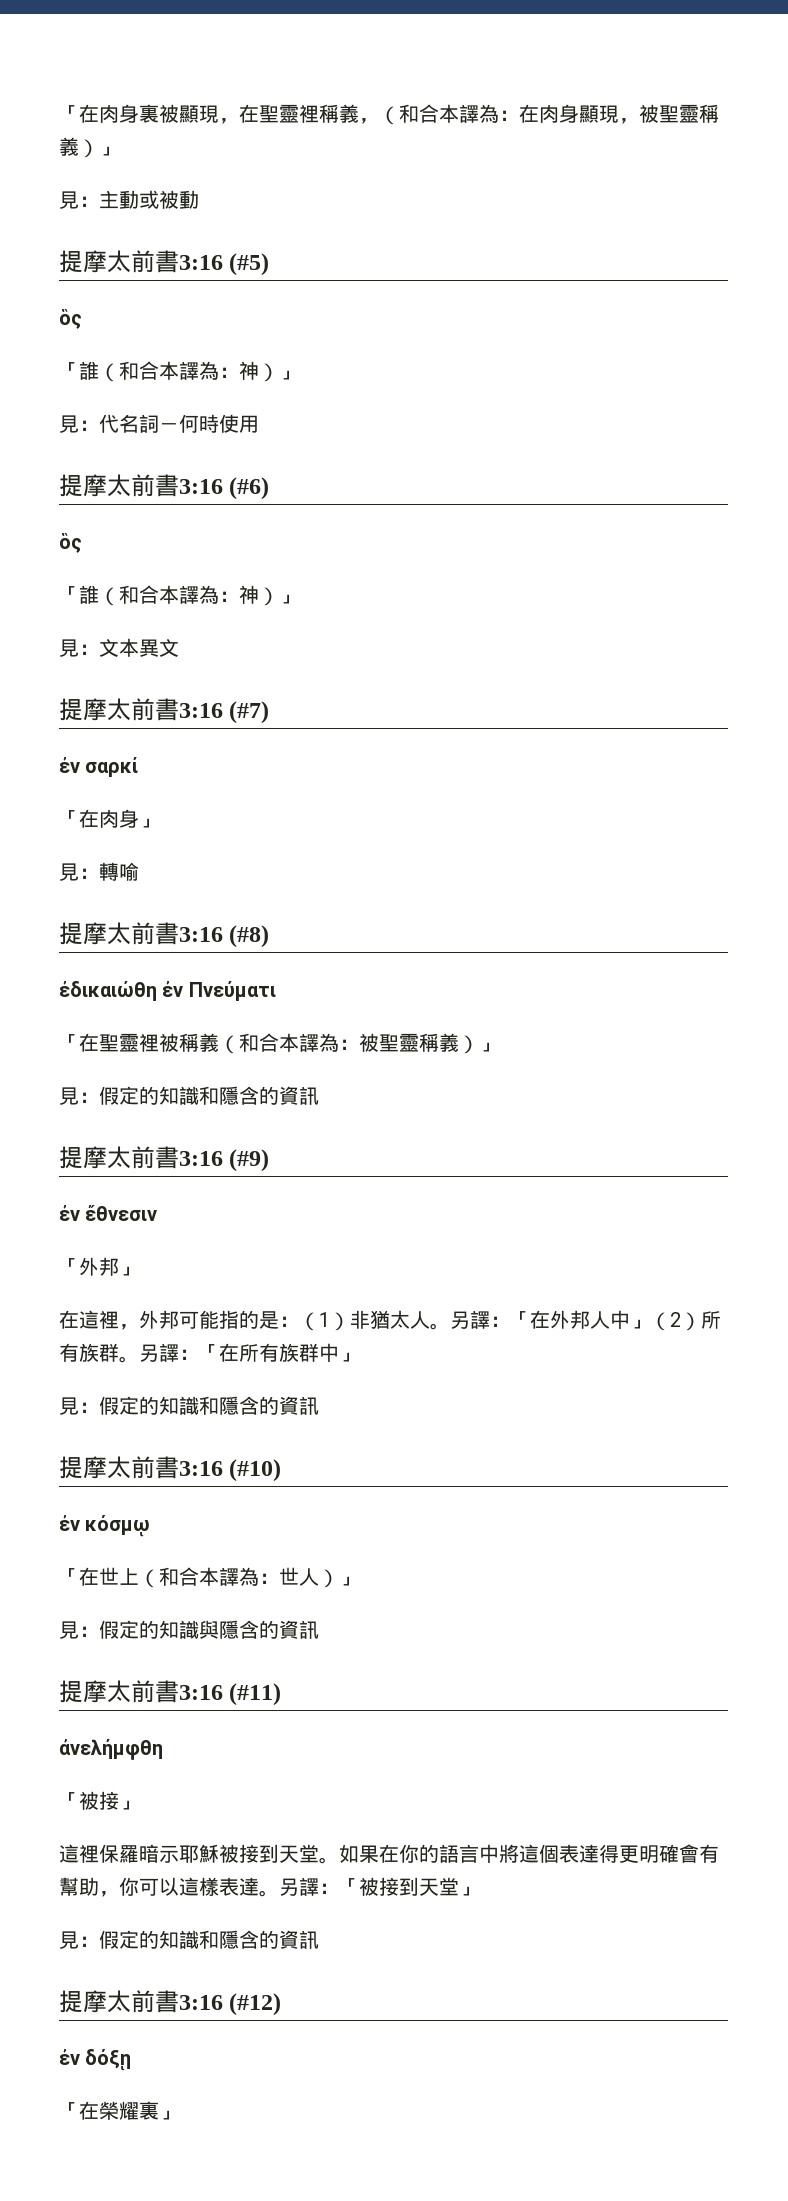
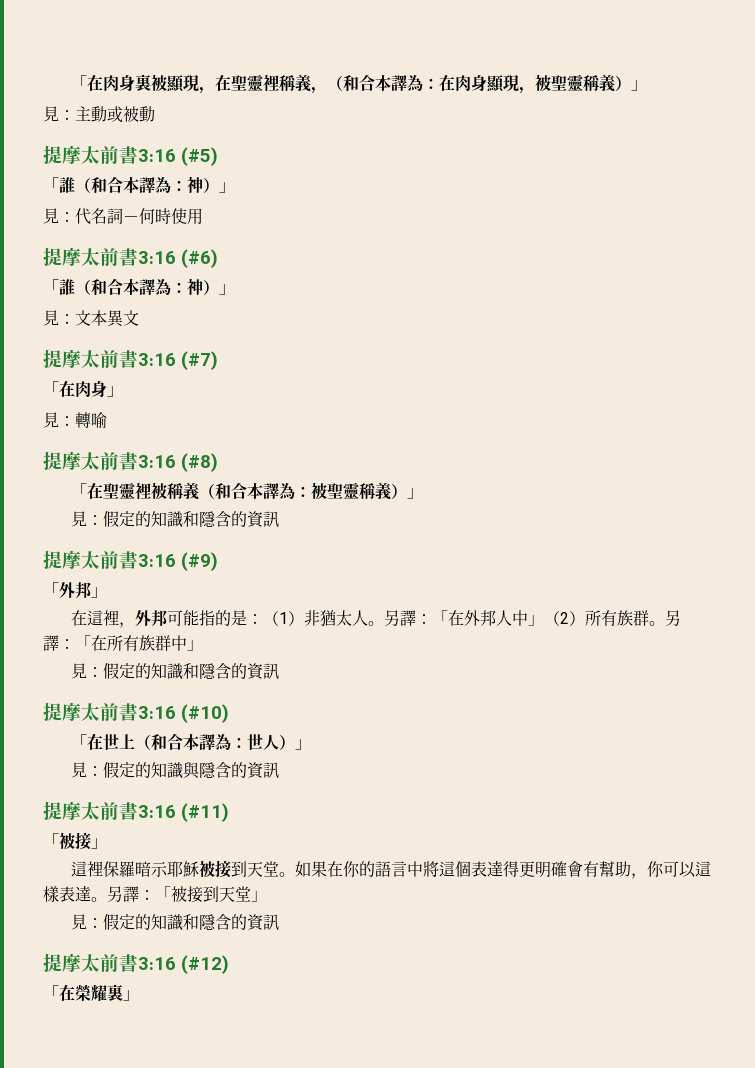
  提摩太前書3:16 (#5)
- ὃς
  提摩太前書3:16 (#6)
- ὃς
- ἐν σαρκί
- ἐδικαιώθη ἐν Πνεύματι
- ἐν ἔθνεσιν
- ἐν κόσμῳ
- ἀνελήμφθη
- ἐν δόξῃ

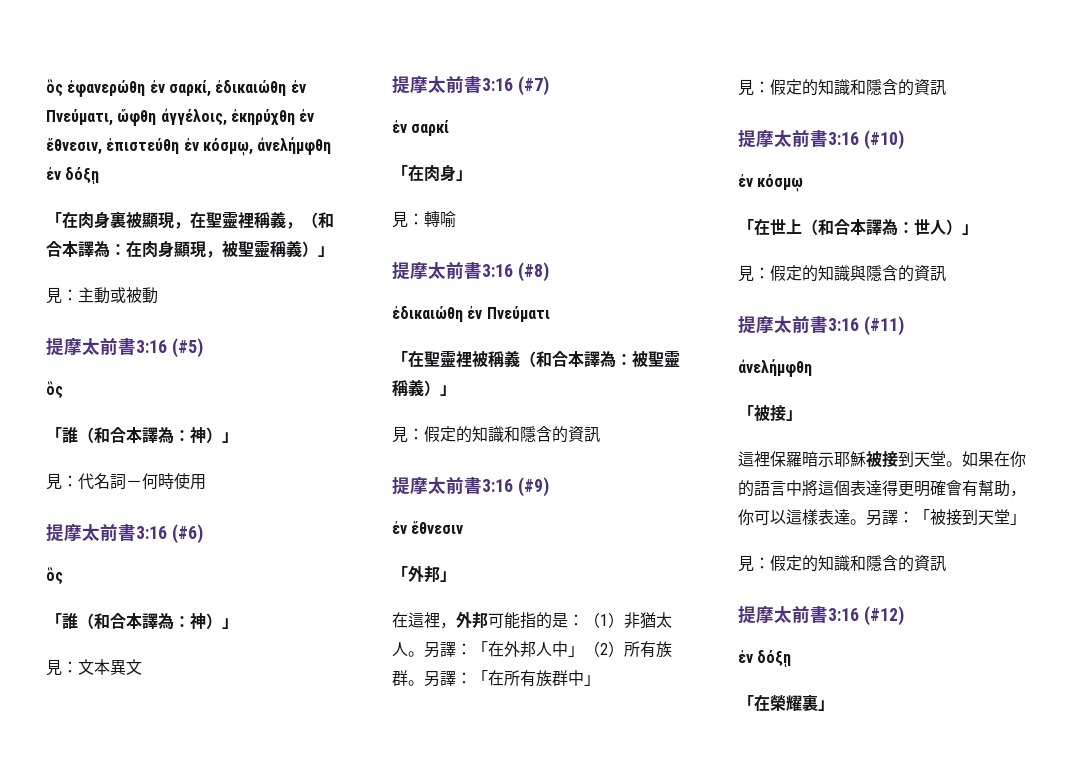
+ ὃς ἐφανερώθη ἐν σαρκί, ἐδικαιώθη ἐν Πνεύματι, ὤφθη ἀγγέλοις, ἐκηρύχθη ἐν ἔθνεσιν, ἐπιστεύθη ἐν κόσμῳ, ἀνελήμφθη ἐν δόξῃ
  提摩太前書3:16 (#5)
+ ὃς
  提摩太前書3:16 (#6)
+ ὃς
+ ἐν σαρκί
+ ἐδικαιώθη ἐν Πνεύματι
+ ἐν ἔθνεσιν
+ ἐν κόσμῳ
  提摩太前書3:16 (#11)
+ ἀνελήμφθη
  提摩太前書3:16 (#12)
+ ἐν δόξῃ

